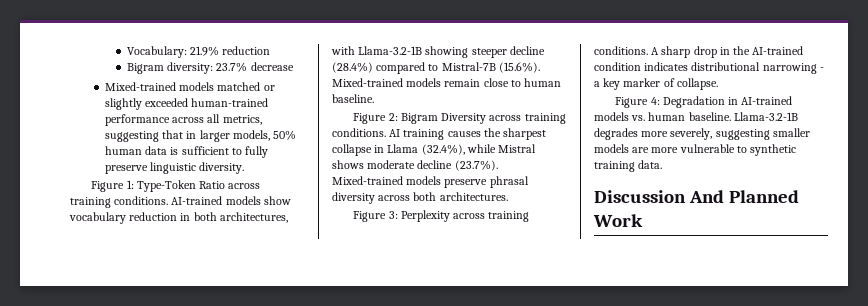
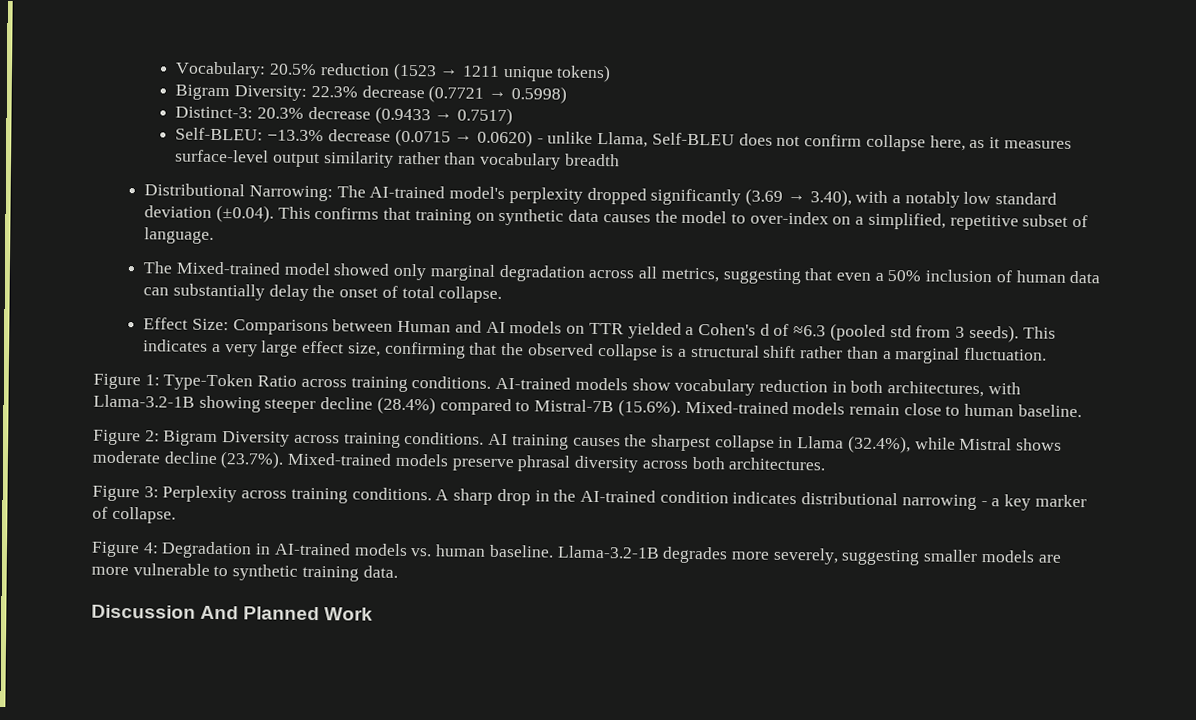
- Vocabulary: 21.9% reduction
- Bigram diversity: 23.7% decrease
- Mixed-trained models matched or slightly exceeded human-trained performance across all metrics, suggesting that in larger models, 50% human data is sufficient to fully preserve linguistic diversity.
+ Vocabulary: 20.5% reduction (1523 → 1211 unique tokens)
+ Bigram Diversity: 22.3% decrease (0.7721 → 0.5998)
+ Distinct-3: 20.3% decrease (0.9433 → 0.7517)
+ Self-BLEU: −13.3% decrease (0.0715 → 0.0620) - unlike Llama, Self-BLEU does not confirm collapse here, as it measures surface-level output similarity rather than vocabulary breadth
+ Distributional Narrowing: The AI-trained model's perplexity dropped significantly (3.69 → 3.40), with a notably low standard deviation (±0.04). This confirms that training on synthetic data causes the model to over-index on a simplified, repetitive subset of language.
+ The Mixed-trained model showed only marginal degradation across all metrics, suggesting that even a 50% inclusion of human data can substantially delay the onset of total collapse.
+ Effect Size: Comparisons between Human and AI models on TTR yielded a Cohen's d of ≈6.3 (pooled std from 3 seeds). This indicates a very large effect size, confirming that the observed collapse is a structural shift rather than a marginal fluctuation.

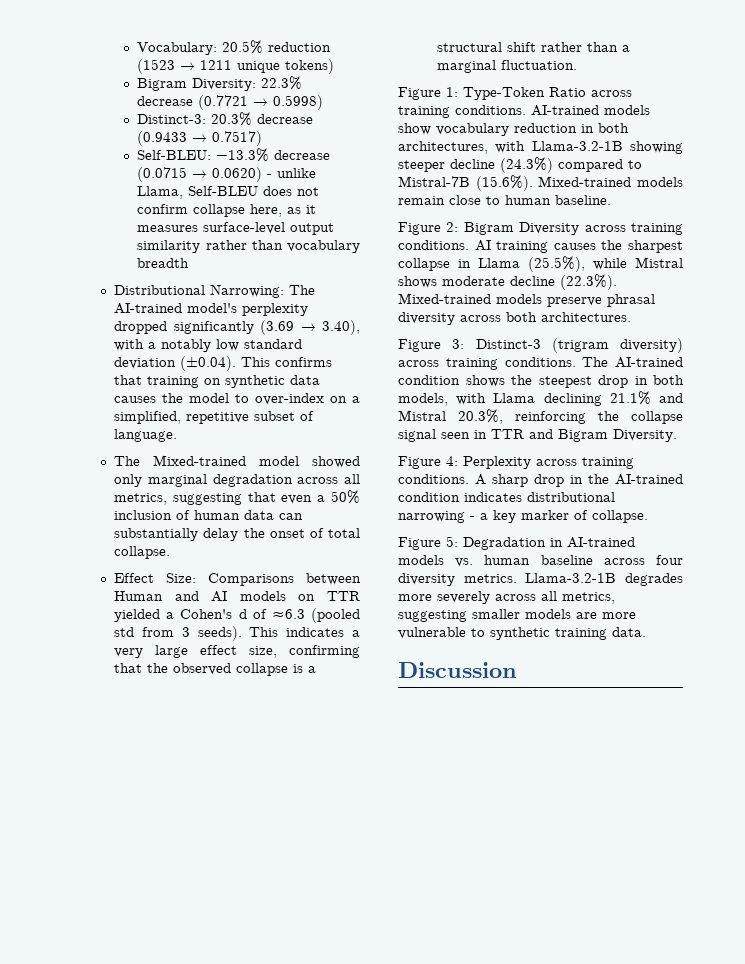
- AI-trained models show vocabulary reduction in both architectures, with Llama-3.2-1B showing steeper decline (28.4%) compared to Mistral-7B (15.6%). Mixed-trained models remain close to human baseline.
+ AI-trained models show vocabulary reduction in both architectures, with Llama-3.2-1B showing steeper decline (24.3%) compared to Mistral-7B (15.6%). Mixed-trained models remain close to human baseline.
- AI training causes the sharpest collapse in Llama (32.4%), while Mistral shows moderate decline (23.7%). Mixed-trained models preserve phrasal diversity across both architectures.
+ AI training causes the sharpest collapse in Llama (25.5%), while Mistral shows moderate decline (22.3%). Mixed-trained models preserve phrasal diversity across both architectures.
- Figure 3: Perplexity across training conditions.
+ Figure 3: Distinct-3 (trigram diversity) across training conditions. The AI-trained condition shows the steepest drop in both models, with Llama declining 21.1% and Mistral 20.3%, reinforcing the collapse signal seen in TTR and Bigram Diversity.
+ Figure 4: Perplexity across training conditions.
- Figure 4: Degradation in AI-trained models vs. human baseline. Llama-3.2-1B degrades more severely, suggesting smaller models are more vulnerable to synthetic training data.
+ Figure 5: Degradation in AI-trained models vs. human baseline across four diversity metrics. Llama-3.2-1B degrades more severely across all metrics, suggesting smaller models are more vulnerable to synthetic training data.
- Discussion And Planned Work
+ Discussion

